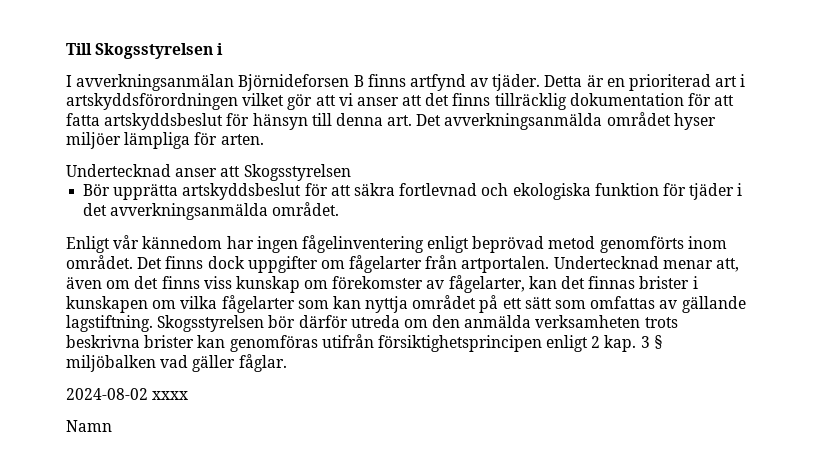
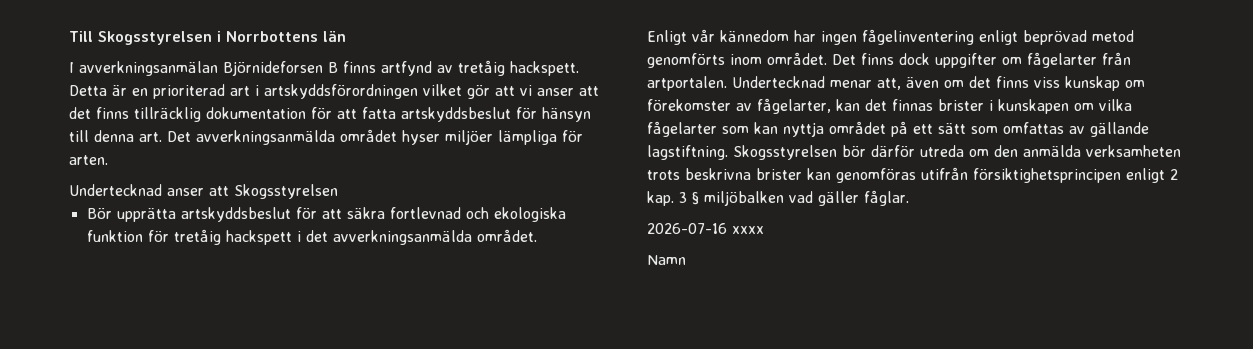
- Till Skogsstyrelsen i
+ Till Skogsstyrelsen i Norrbottens län
- I avverkningsanmälan Björnideforsen B finns artfynd av tjäder.
+ I avverkningsanmälan Björnideforsen B finns artfynd av tretåig hackspett.
- Bör upprätta artskyddsbeslut för att säkra fortlevnad och ekologiska funktion för tjäder i det avverkningsanmälda området.
+ Bör upprätta artskyddsbeslut för att säkra fortlevnad och ekologiska funktion för tretåig hackspett i det avverkningsanmälda området.
- 2024-08-02 xxxx
+ 2026-07-16 xxxx

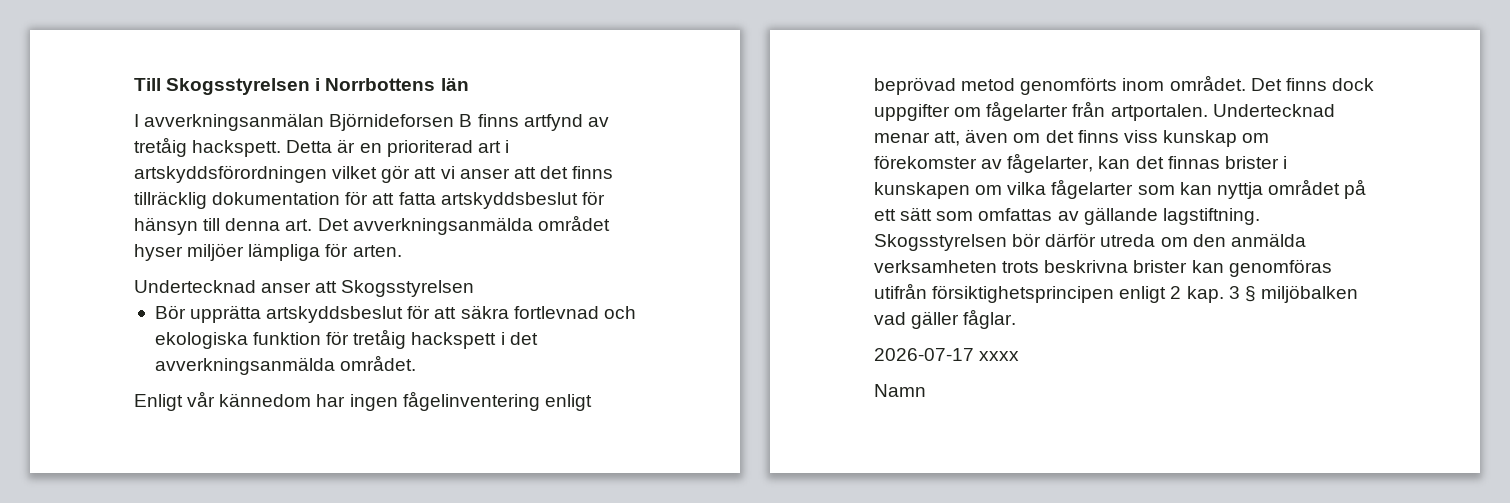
- 2026-07-16 xxxx
+ 2026-07-17 xxxx

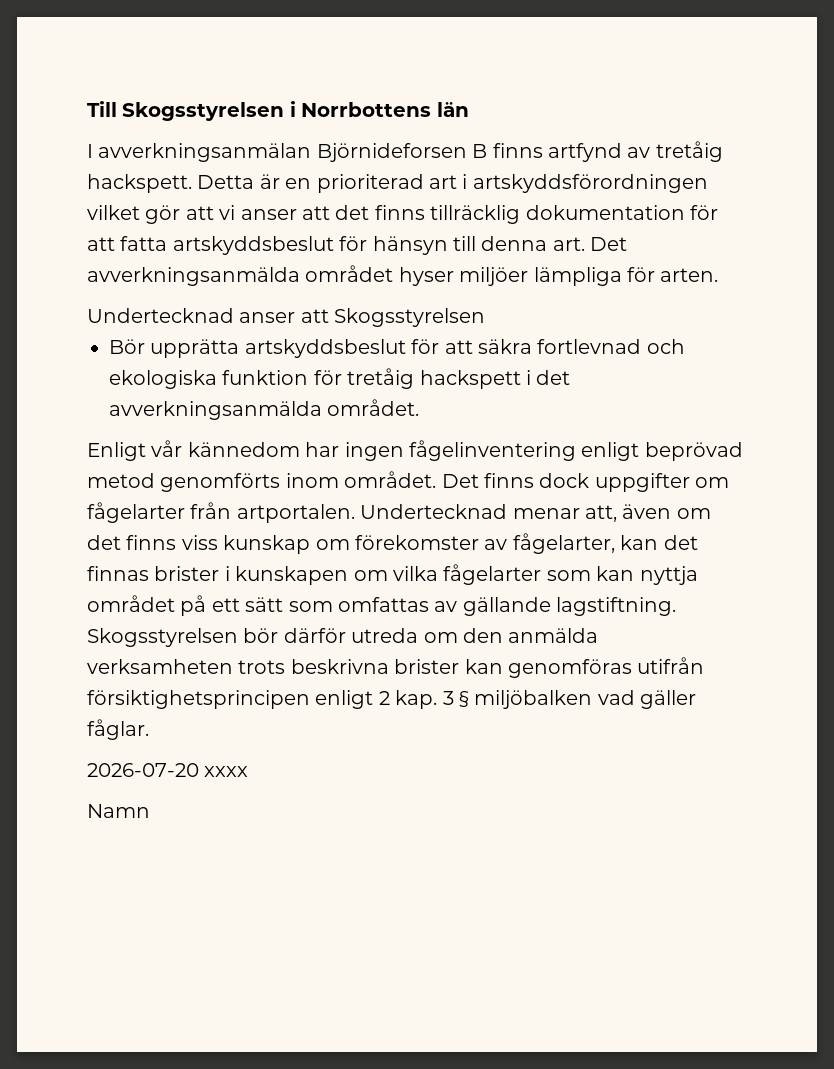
- 2026-07-17 xxxx
+ 2026-07-20 xxxx

